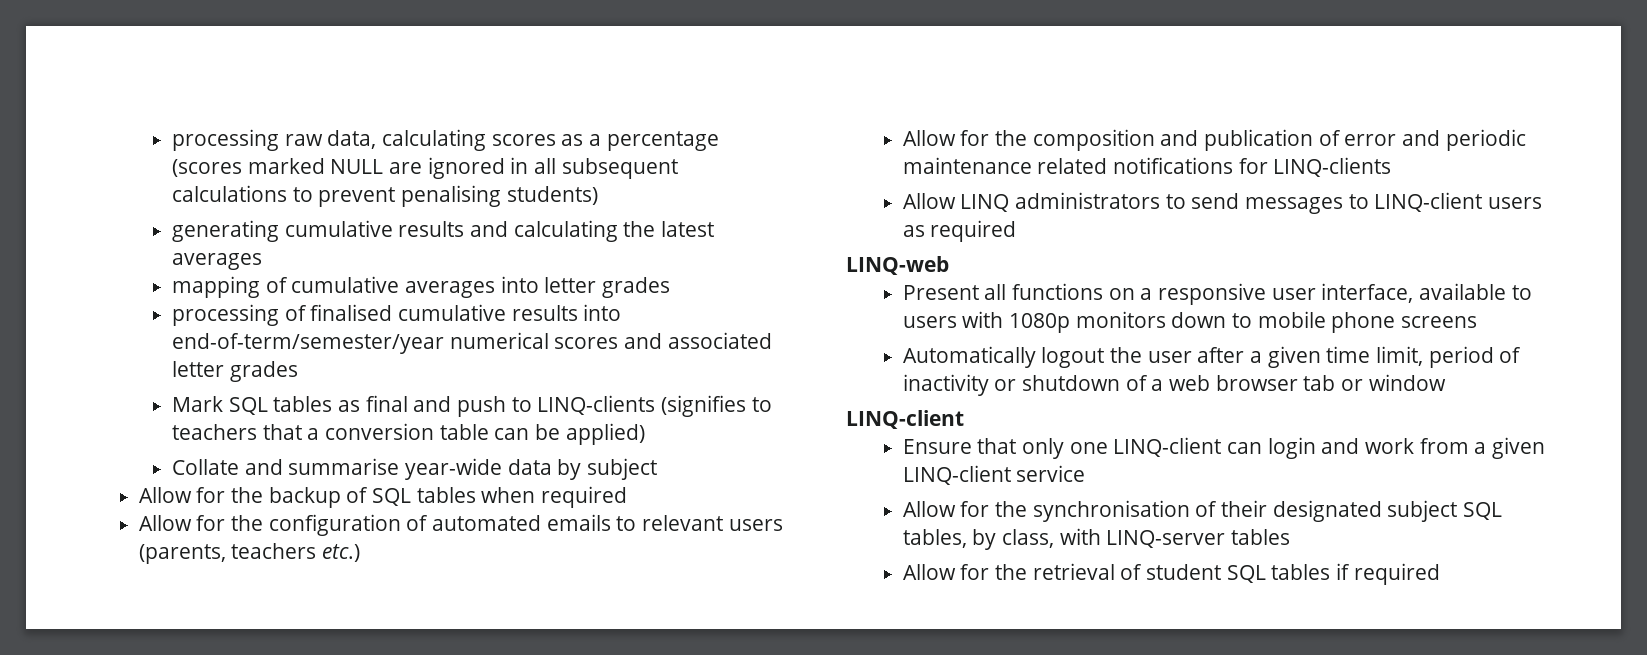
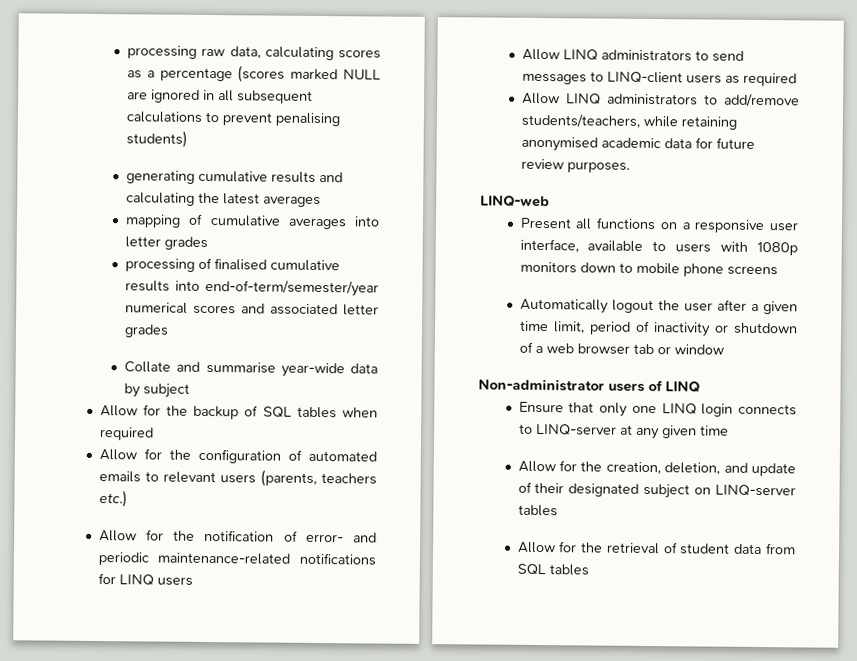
- Mark SQL tables as final and push to LINQ-clients (signifies to teachers that a conversion table can be applied)
- Allow for the composition and publication of error and periodic maintenance related notifications for LINQ-clients
+ Allow for the notification of error- and periodic maintenance-related notifications for LINQ users
+ Allow LINQ administrators to add/remove students/teachers, while retaining anonymised academic data for future review purposes.
  Automatically logout the user after a given time limit, period of inactivity or shutdown of a web browser tab or window
- LINQ-client
+ Non-administrator users of LINQ
- Ensure that only one LINQ-client can login and work from a given LINQ-client service
- Allow for the synchronisation of their designated subject SQL tables, by class, with LINQ-server tables
+ Ensure that only one LINQ login connects to LINQ-server at any given time
+ Allow for the creation, deletion, and update of their designated subject on LINQ-server tables
- Allow for the retrieval of student SQL tables if required
+ Allow for the retrieval of student data from SQL tables

